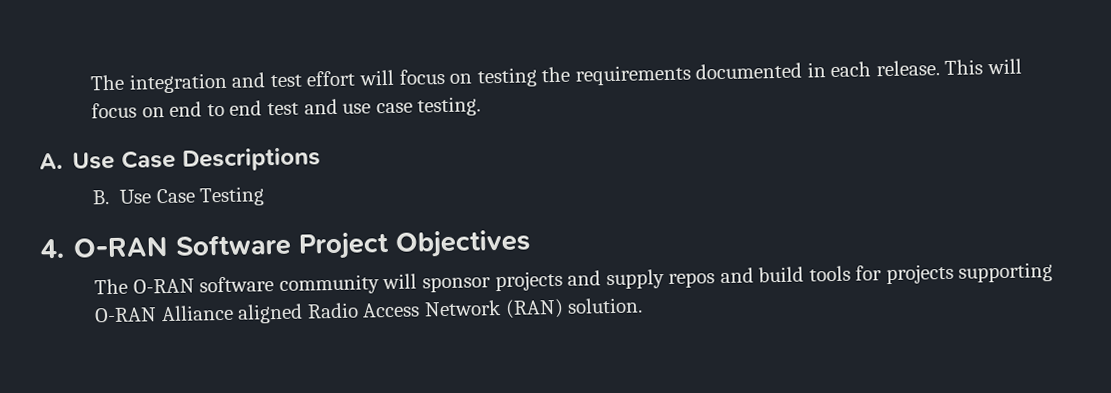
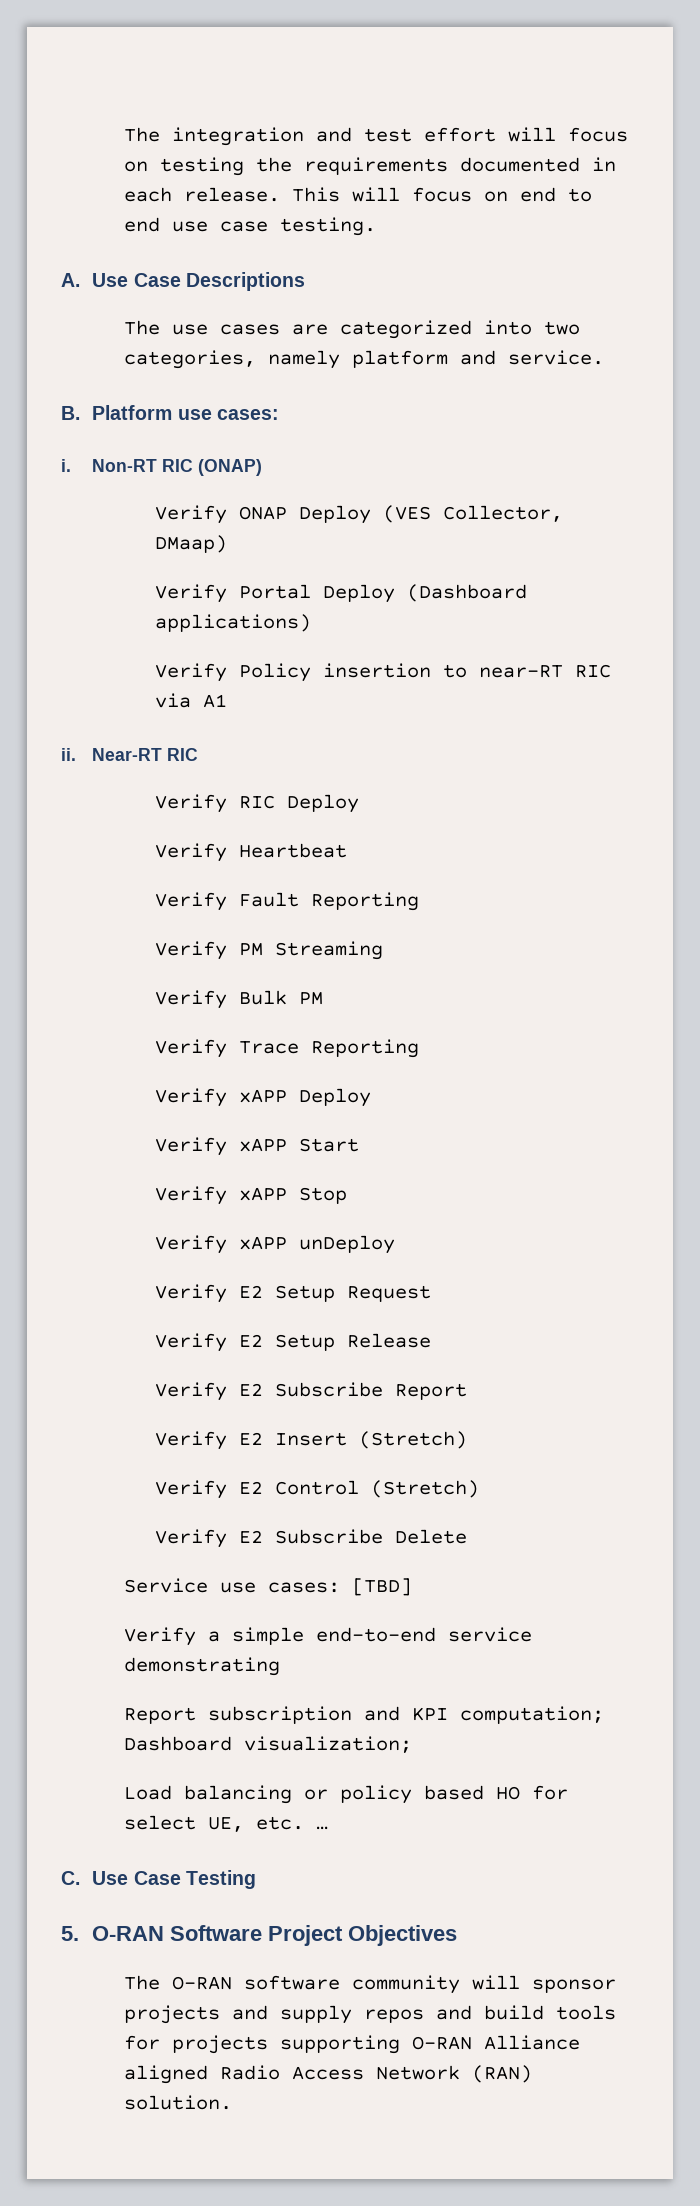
- This will focus on end to end test and use case testing.
+ This will focus on end to end use case testing.
- B. Use Case Testing
+ The use cases are categorized into two categories, namely platform and service.
+ B. Platform use cases:
+ i. Non-RT RIC (ONAP)
+ Verify ONAP Deploy (VES Collector, DMaap)
+ Verify Portal Deploy (Dashboard applications)
+ Verify Policy insertion to near-RT RIC via A1
+ ii. Near-RT RIC
+ Verify RIC Deploy
+ Verify Heartbeat
+ Verify Fault Reporting
+ Verify PM Streaming
+ Verify Bulk PM
+ Verify Trace Reporting
+ Verify xAPP Deploy
+ Verify xAPP Start
+ Verify xAPP Stop
+ Verify xAPP unDeploy
+ Verify E2 Setup Request
+ Verify E2 Setup Release
+ Verify E2 Subscribe Report
+ Verify E2 Insert (Stretch)
+ Verify E2 Control (Stretch)
+ Verify E2 Subscribe Delete
+ Service use cases: [TBD]
+ Verify a simple end-to-end service demonstrating
+ Report subscription and KPI computation; Dashboard visualization;
+ Load balancing or policy based HO for select UE, etc. …
+ C. Use Case Testing
- 4. O-RAN Software Project Objectives
+ 5. O-RAN Software Project Objectives

